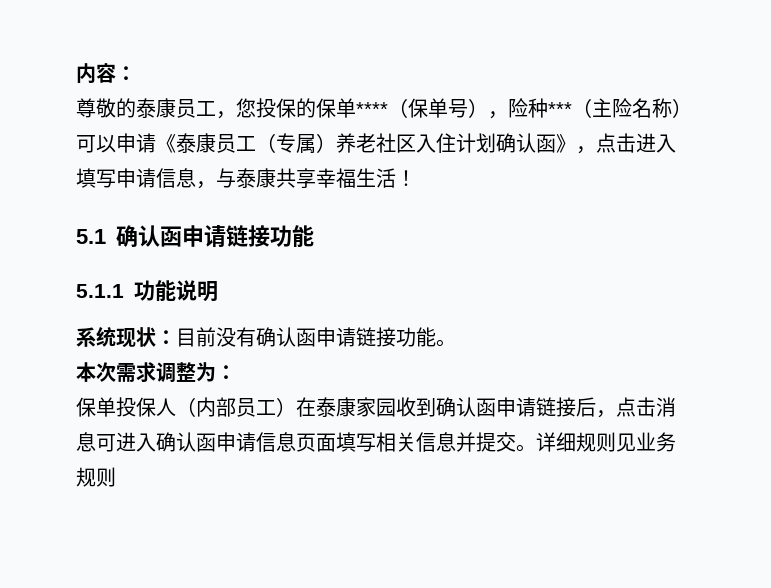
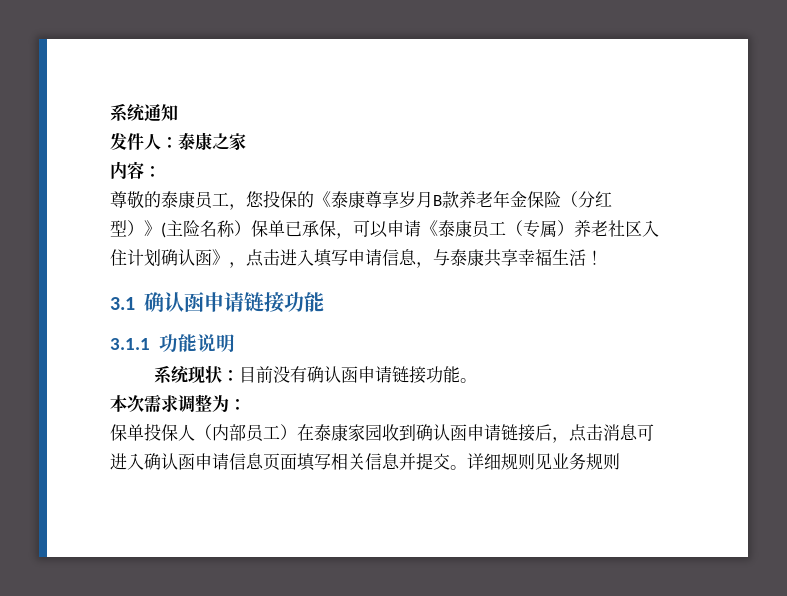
+ 系统通知
+ 发件人：泰康之家
- 尊敬的泰康员工，您投保的保单****（保单号），险种***（主险名称）可以申请《泰康员工（专属）养老社区入住计划确认函》，点击进入填写申请信息，与泰康共享幸福生活！
+ 尊敬的泰康员工，您投保的《泰康尊享岁月B款养老年金保险（分红型）》(主险名称）保单已承保，可以申请《泰康员工（专属）养老社区入住计划确认函》，点击进入填写申请信息，与泰康共享幸福生活！
- 5.1确认函申请链接功能
+ 3.1确认函申请链接功能
- 5.1.1功能说明
+ 3.1.1功能说明

